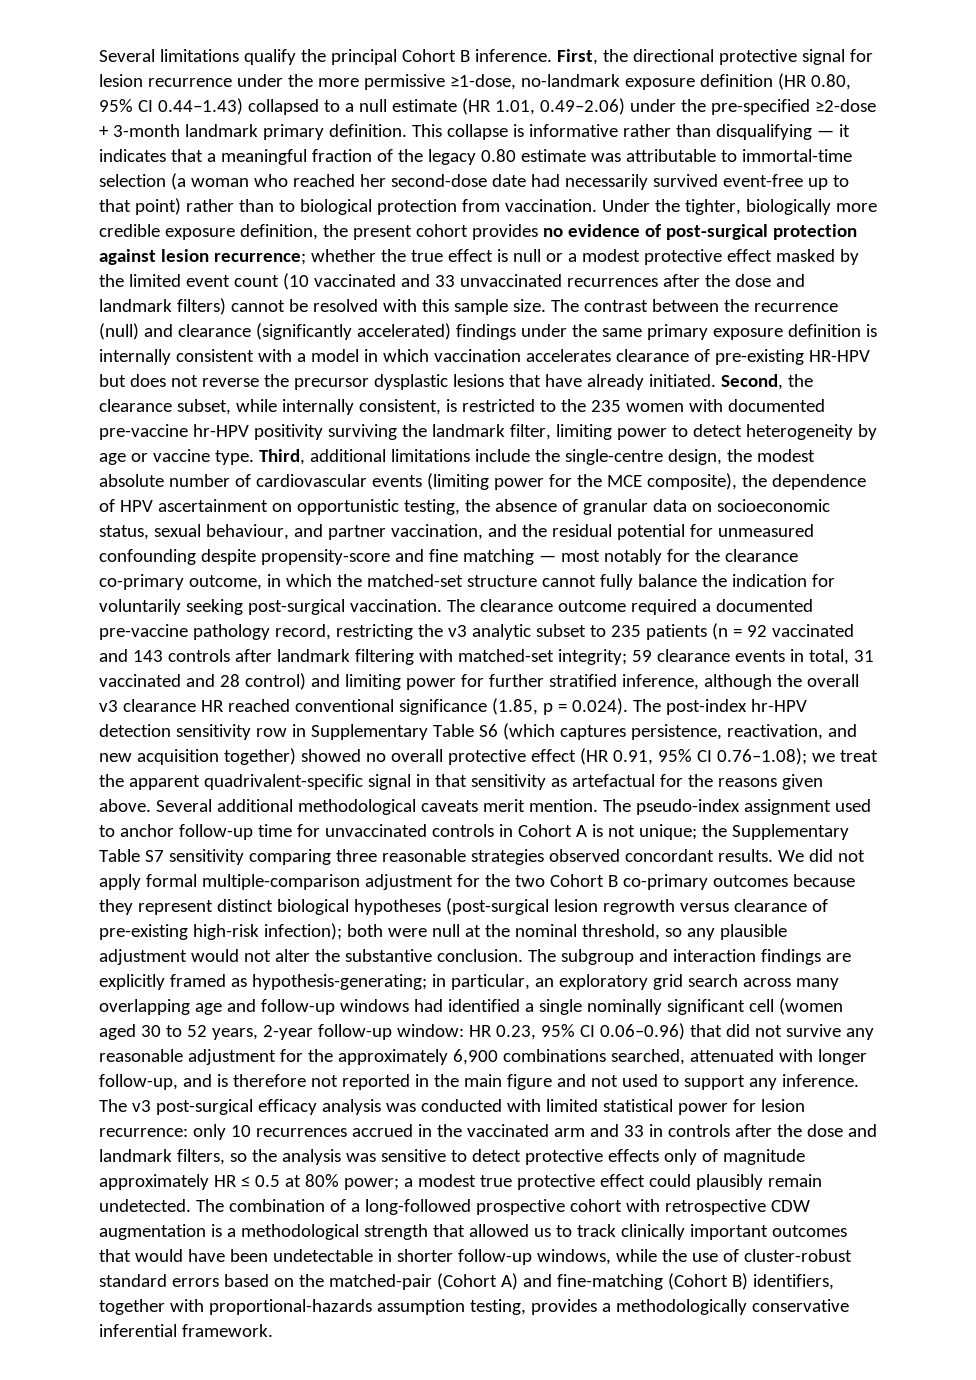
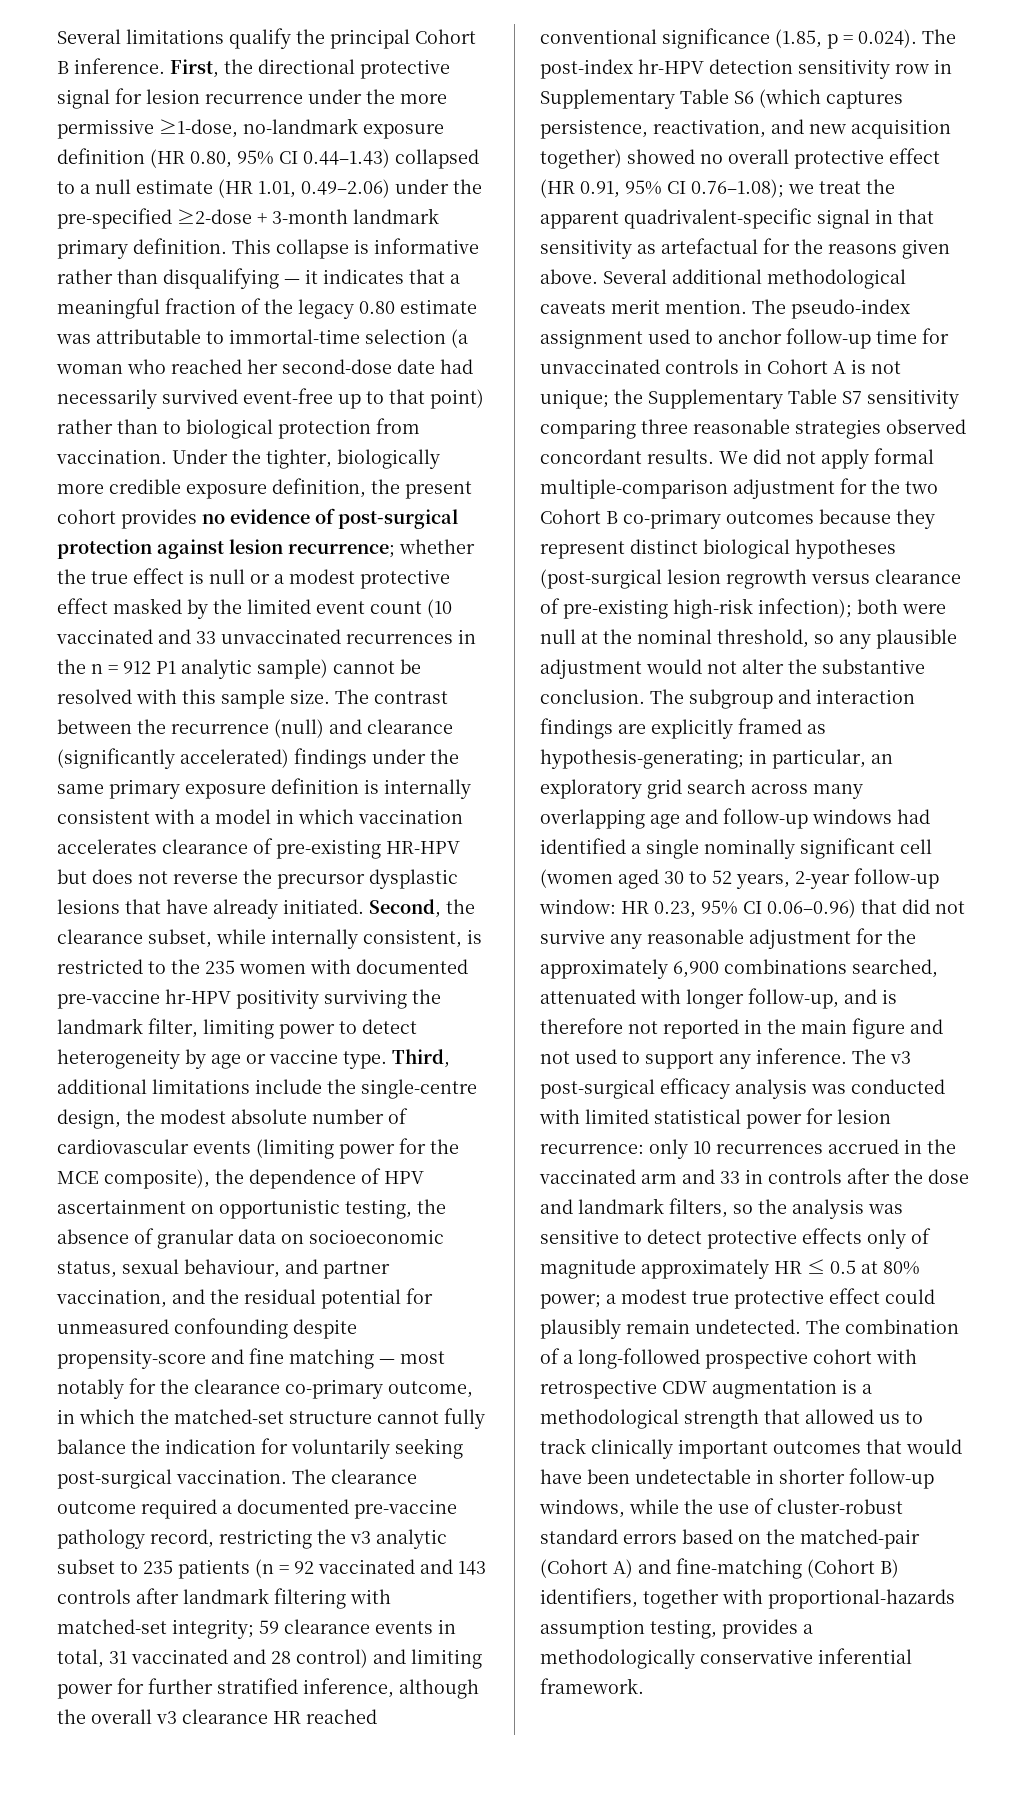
- Under the tighter, biologically more credible exposure definition, the present cohort provides no evidence of post-surgical protection against lesion recurrence; whether the true effect is null or a modest protective effect masked by the limited event count (10 vaccinated and 33 unvaccinated recurrences after the dose and landmark filters) cannot be resolved with this sample size.
+ Under the tighter, biologically more credible exposure definition, the present cohort provides no evidence of post-surgical protection against lesion recurrence; whether the true effect is null or a modest protective effect masked by the limited event count (10 vaccinated and 33 unvaccinated recurrences in the n = 912 P1 analytic sample) cannot be resolved with this sample size.

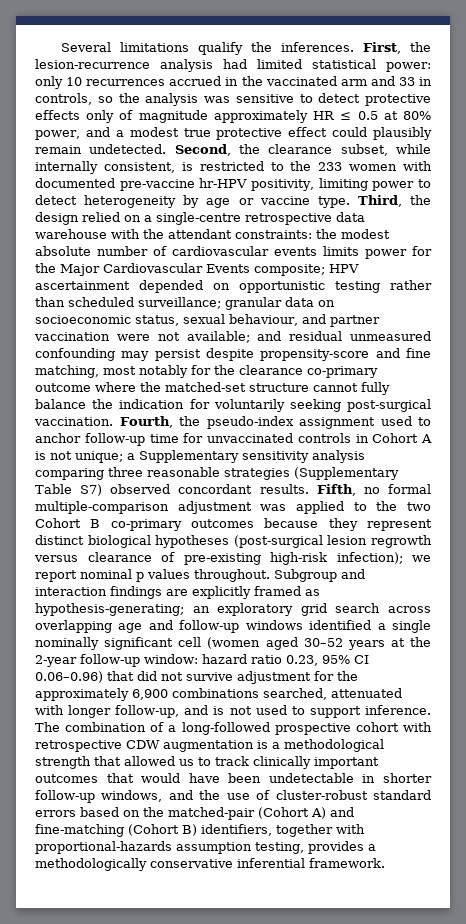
- Several limitations qualify the principal Cohort B inference. First, the directional protective signal for lesion recurrence under the more permissive ≥1-dose, no-landmark exposure definition (HR 0.80, 95% CI 0.44–1.43) collapsed to a null estimate (HR 1.01, 0.49–2.06) under the pre-specified ≥2-dose + 3-month landmark primary definition. This collapse is informative rather than disqualifying — it indicates that a meaningful fraction of the legacy 0.80 estimate was attributable to immortal-time selection (a woman who reached her second-dose date had necessarily survived event-free up to that point) rather than to biological protection from vaccination. Under the tighter, biologically more credible exposure definition, the present cohort provides no evidence of post-surgical protection against lesion recurrence; whether the true effect is null or a modest protective effect masked by the limited event count (10 vaccinated and 33 unvaccinated recurrences in the n = 912 P1 analytic sample) cannot be resolved with this sample size. The contrast between the recurrence (null) and clearance (significantly accelerated) findings under the same primary exposure definition is internally consistent with a model in which vaccination accelerates clearance of pre-existing HR-HPV but does not reverse the precursor dysplastic lesions that have already initiated.
+ Several limitations qualify the inferences. First, the lesion-recurrence analysis had limited statistical power: only 10 recurrences accrued in the vaccinated arm and 33 in controls, so the analysis was sensitive to detect protective effects only of magnitude approximately HR ≤ 0.5 at 80% power, and a modest true protective effect could plausibly remain undetected.
- Second, the clearance subset, while internally consistent, is restricted to the 235 women with documented pre-vaccine hr-HPV positivity surviving the landmark filter, limiting power to detect heterogeneity by age or vaccine type.
+ Second, the clearance subset, while internally consistent, is restricted to the 233 women with documented pre-vaccine hr-HPV positivity, limiting power to detect heterogeneity by age or vaccine type.
- Third, additional limitations include the single-centre design, the modest absolute number of cardiovascular events (limiting power for the MCE composite), the dependence of HPV ascertainment on opportunistic testing, the absence of granular data on socioeconomic status, sexual behaviour, and partner vaccination, and the residual potential for unmeasured confounding despite propensity-score and fine matching — most notably for the clearance co-primary outcome, in which the matched-set structure cannot fully balance the indication for voluntarily seeking post-surgical vaccination.
+ Third, the design relied on a single-centre retrospective data warehouse with the attendant constraints: the modest absolute number of cardiovascular events limits power for the Major Cardiovascular Events composite; HPV ascertainment depended on opportunistic testing rather than scheduled surveillance; granular data on socioeconomic status, sexual behaviour, and partner vaccination were not available; and residual unmeasured confounding may persist despite propensity-score and fine matching, most notably for the clearance co-primary outcome where the matched-set structure cannot fully balance the indication for voluntarily seeking post-surgical vaccination.
- The clearance outcome required a documented pre-vaccine pathology record, restricting the v3 analytic subset to 235 patients (n = 92 vaccinated and 143 controls after landmark filtering with matched-set integrity; 59 clearance events in total, 31 vaccinated and 28 control) and limiting power for further stratified inference, although the overall v3 clearance HR reached conventional significance (1.85, p = 0.024). The post-index hr-HPV detection sensitivity row in Supplementary Table S6 (which captures persistence, reactivation, and new acquisition together) showed no overall protective effect (HR 0.91, 95% CI 0.76–1.08); we treat the apparent quadrivalent-specific signal in that sensitivity as artefactual for the reasons given above. Several additional methodological caveats merit mention. The pseudo-index assignment used to anchor follow-up time for unvaccinated controls in Cohort A is not unique;
+ Fourth, the pseudo-index assignment used to anchor follow-up time for unvaccinated controls in Cohort A is not unique;
- the Supplementary Table S7 sensitivity comparing three reasonable strategies observed concordant results. We did not apply formal multiple-comparison adjustment for the two Cohort B co-primary outcomes because they represent distinct biological hypotheses (post-surgical lesion regrowth versus clearance of pre-existing high-risk infection);
+ a Supplementary sensitivity analysis comparing three reasonable strategies (Supplementary Table S7) observed concordant results. Fifth, no formal multiple-comparison adjustment was applied to the two Cohort B co-primary outcomes because they represent distinct biological hypotheses (post-surgical lesion regrowth versus clearance of pre-existing high-risk infection);
- both were null at the nominal threshold, so any plausible adjustment would not alter the substantive conclusion. The subgroup and interaction findings are explicitly framed as hypothesis-generating;
+ we report nominal p values throughout. Subgroup and interaction findings are explicitly framed as hypothesis-generating;
- in particular, an exploratory grid search across many overlapping age and follow-up windows had identified a single nominally significant cell (women aged 30 to 52 years, 2-year follow-up window:
+ an exploratory grid search across overlapping age and follow-up windows identified a single nominally significant cell (women aged 30–52 years at the 2-year follow-up window:
- HR 0.23, 95% CI 0.06–0.96) that did not survive any reasonable adjustment for the approximately 6,900 combinations searched, attenuated with longer follow-up, and is therefore not reported in the main figure and not used to support any inference.
+ hazard ratio 0.23, 95% CI 0.06–0.96) that did not survive adjustment for the approximately 6,900 combinations searched, attenuated with longer follow-up, and is not used to support inference.
- The v3 post-surgical efficacy analysis was conducted with limited statistical power for lesion recurrence: only 10 recurrences accrued in the vaccinated arm and 33 in controls after the dose and landmark filters, so the analysis was sensitive to detect protective effects only of magnitude approximately HR ≤ 0.5 at 80% power; a modest true protective effect could plausibly remain undetected. The combination of a long-followed prospective cohort with retrospective CDW augmentation is a methodological strength that allowed us to track clinically important outcomes that would have been undetectable in shorter follow-up windows, while the use of cluster-robust standard errors based on the matched-pair (Cohort A) and fine-matching (Cohort B) identifiers, together with proportional-hazards assumption testing, provides a methodologically conservative inferential framework.
+ The combination of a long-followed prospective cohort with retrospective CDW augmentation is a methodological strength that allowed us to track clinically important outcomes that would have been undetectable in shorter follow-up windows, and the use of cluster-robust standard errors based on the matched-pair (Cohort A) and fine-matching (Cohort B) identifiers, together with proportional-hazards assumption testing, provides a methodologically conservative inferential framework.

